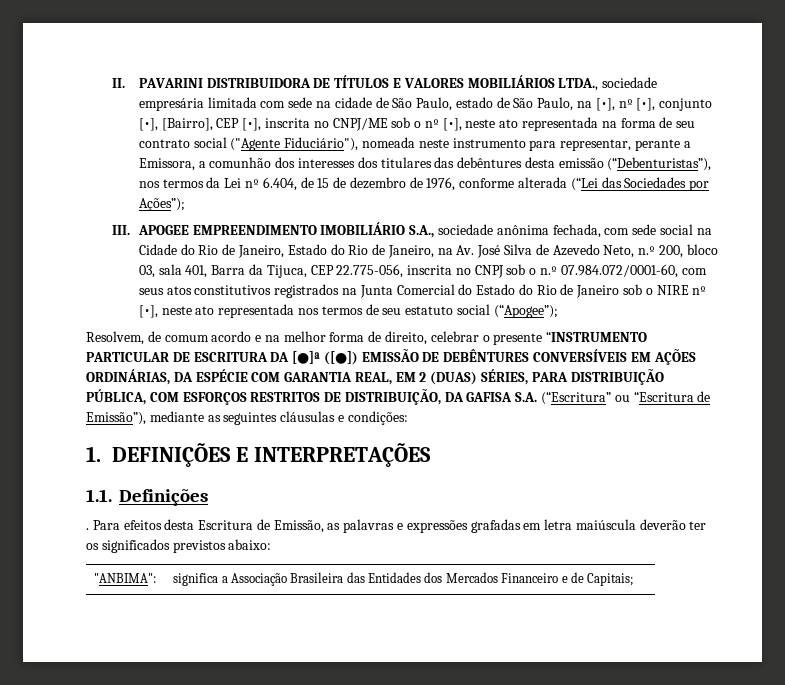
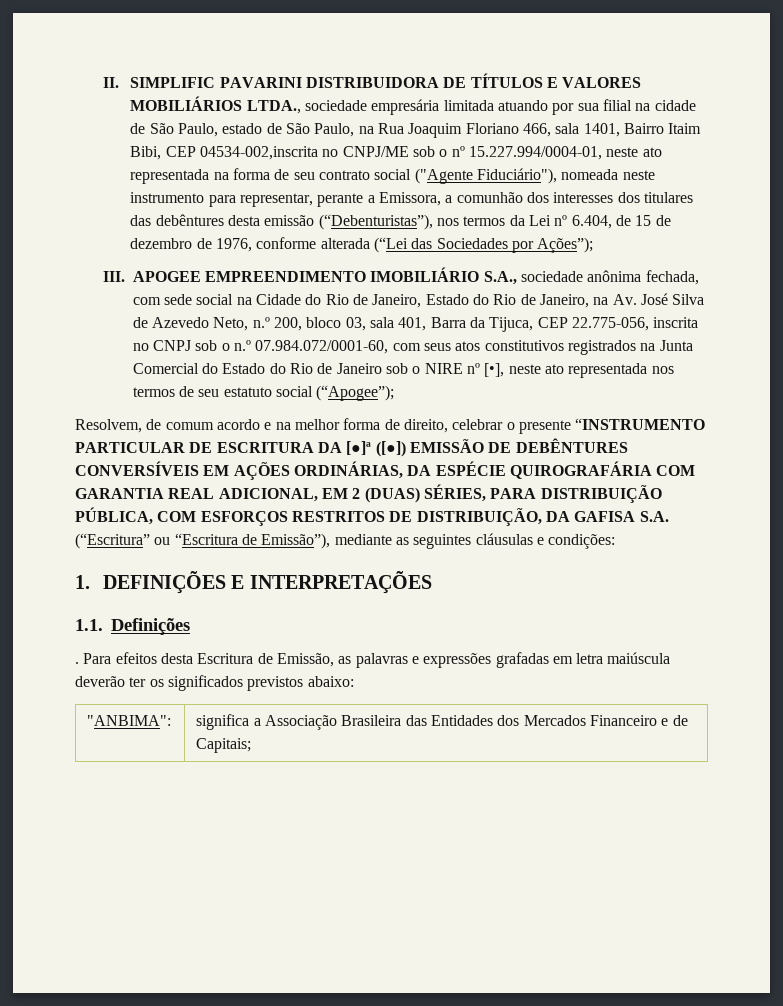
- II. PAVARINI DISTRIBUIDORA DE TÍTULOS E VALORES MOBILIÁRIOS LTDA., sociedade empresária limitada com sede na cidade de São Paulo, estado de São Paulo, na [•], nº [•], conjunto [•], [Bairro], CEP [•], inscrita no CNPJ/ME sob o nº [•], neste ato representada na forma de seu contrato social ("Agente Fiduciário"), nomeada neste instrumento para representar, perante a Emissora, a comunhão dos interesses dos titulares das debêntures desta emissão (“Debenturistas”), nos termos da Lei nº 6.404, de 15 de dezembro de 1976, conforme alterada (“Lei das Sociedades por Ações”);
+ II. SIMPLIFIC PAVARINI DISTRIBUIDORA DE TÍTULOS E VALORES MOBILIÁRIOS LTDA., sociedade empresária limitada atuando por sua filial na cidade de São Paulo, estado de São Paulo, na Rua Joaquim Floriano 466, sala 1401, Bairro Itaim Bibi, CEP 04534-002,inscrita no CNPJ/ME sob o nº 15.227.994/0004-01, neste ato representada na forma de seu contrato social ("Agente Fiduciário"), nomeada neste instrumento para representar, perante a Emissora, a comunhão dos interesses dos titulares das debêntures desta emissão (“Debenturistas”), nos termos da Lei nº 6.404, de 15 de dezembro de 1976, conforme alterada (“Lei das Sociedades por Ações”);
- Resolvem, de comum acordo e na melhor forma de direito, celebrar o presente “INSTRUMENTO PARTICULAR DE ESCRITURA DA [●]ª ([●]) EMISSÃO DE DEBÊNTURES CONVERSÍVEIS EM AÇÕES ORDINÁRIAS, DA ESPÉCIE COM GARANTIA REAL, EM 2 (DUAS) SÉRIES, PARA DISTRIBUIÇÃO PÚBLICA, COM ESFORÇOS RESTRITOS DE DISTRIBUIÇÃO, DA GAFISA S.A. (“Escritura” ou “Escritura de Emissão”), mediante as seguintes cláusulas e condições:
+ Resolvem, de comum acordo e na melhor forma de direito, celebrar o presente “INSTRUMENTO PARTICULAR DE ESCRITURA DA [●]ª ([●]) EMISSÃO DE DEBÊNTURES CONVERSÍVEIS EM AÇÕES ORDINÁRIAS, DA ESPÉCIE QUIROGRAFÁRIA COM GARANTIA REAL ADICIONAL, EM 2 (DUAS) SÉRIES, PARA DISTRIBUIÇÃO PÚBLICA, COM ESFORÇOS RESTRITOS DE DISTRIBUIÇÃO, DA GAFISA S.A. (“Escritura” ou “Escritura de Emissão”), mediante as seguintes cláusulas e condições:

